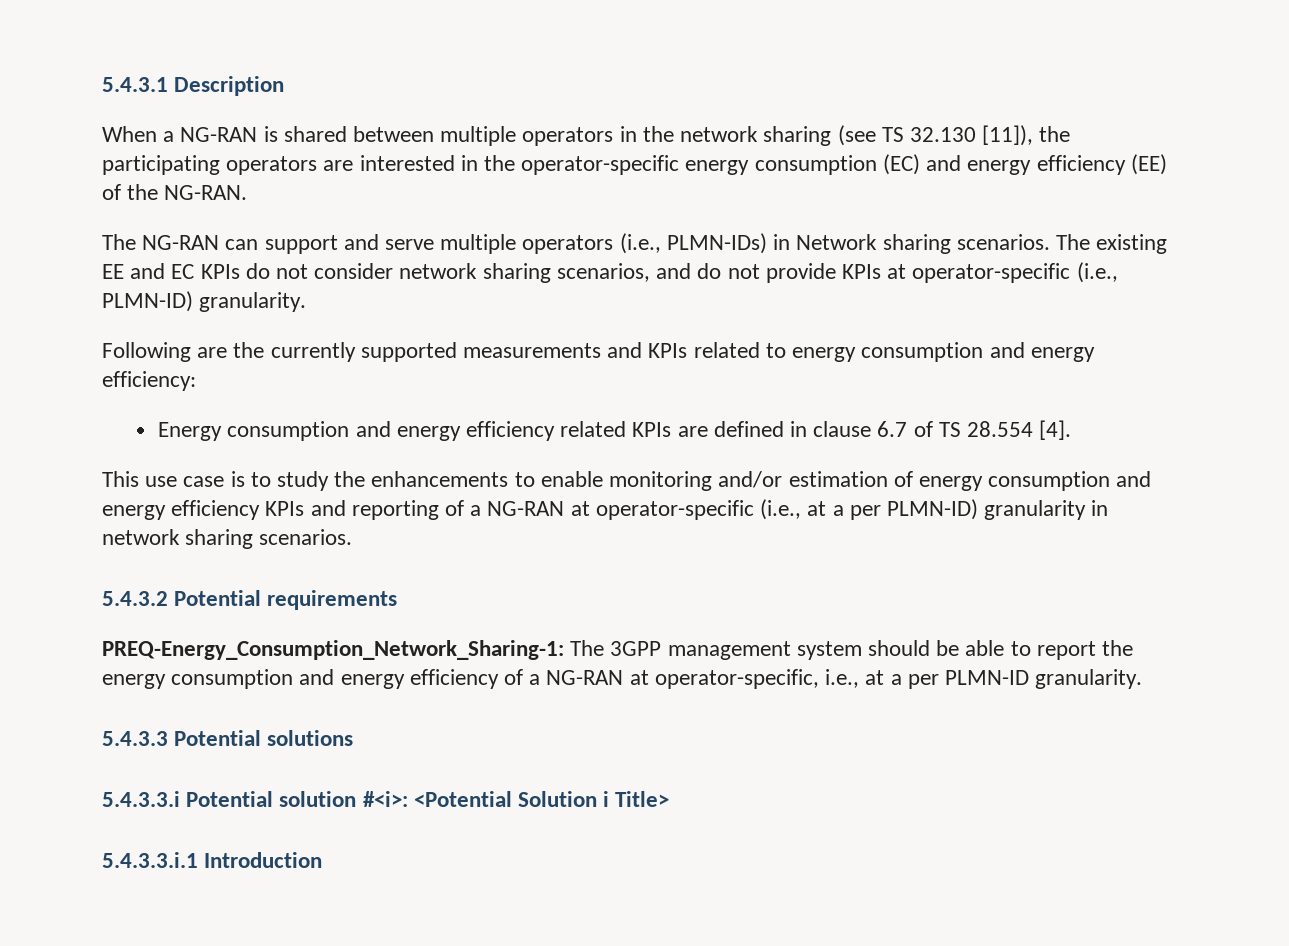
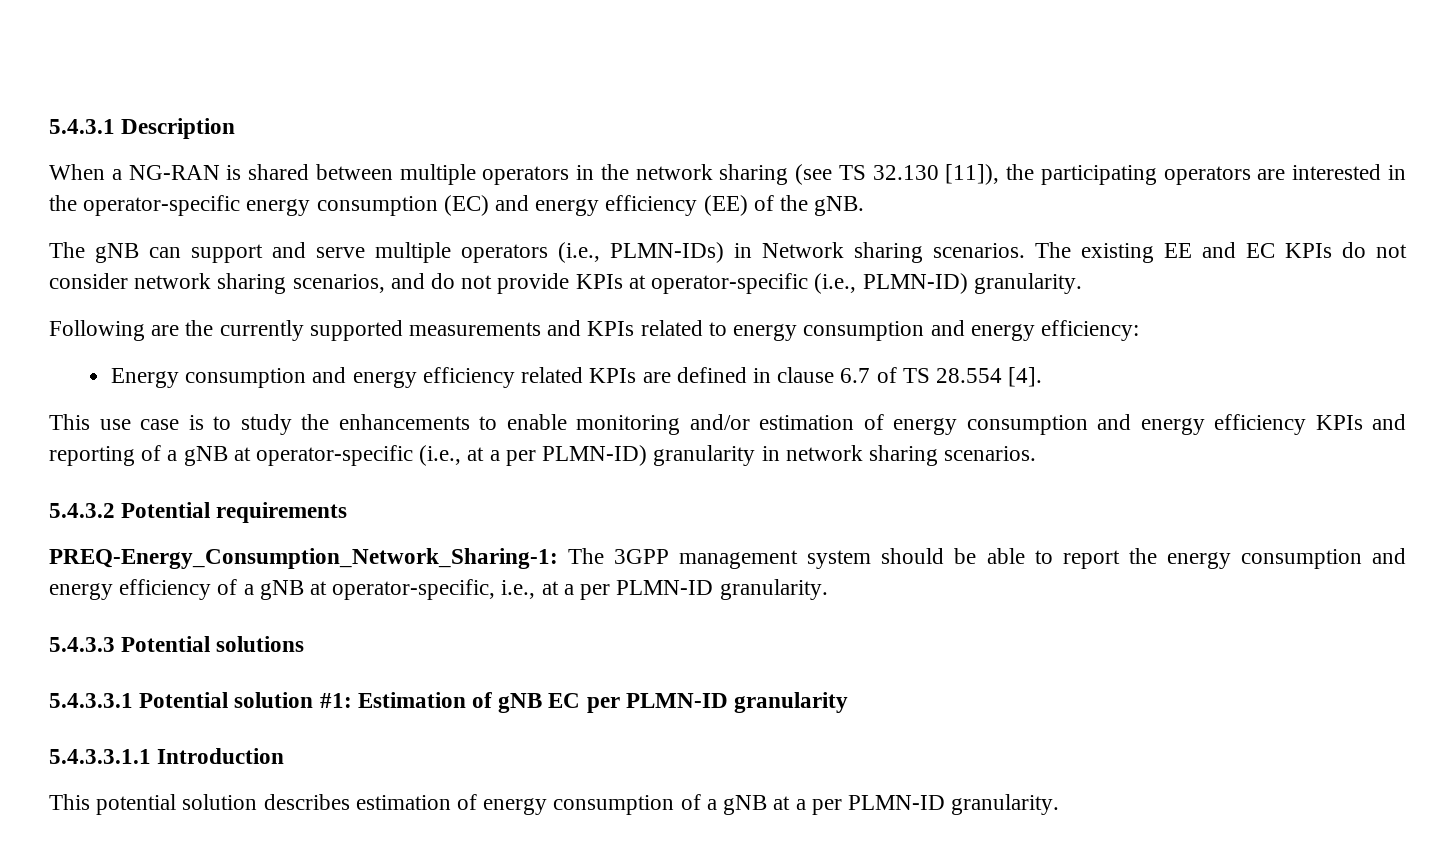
- When a NG-RAN is shared between multiple operators in the network sharing (see TS 32.130 [11]), the participating operators are interested in the operator-specific energy consumption (EC) and energy efficiency (EE) of the NG-RAN.
- The NG-RAN can support and serve multiple operators (i.e., PLMN-IDs) in Network sharing scenarios.
+ When a NG-RAN is shared between multiple operators in the network sharing (see TS 32.130 [11]), the participating operators are interested in the operator-specific energy consumption (EC) and energy efficiency (EE) of the gNB.
+ The gNB can support and serve multiple operators (i.e., PLMN-IDs) in Network sharing scenarios.
- This use case is to study the enhancements to enable monitoring and/or estimation of energy consumption and energy efficiency KPIs and reporting of a NG-RAN at operator-specific (i.e., at a per PLMN-ID) granularity in network sharing scenarios.
+ This use case is to study the enhancements to enable monitoring and/or estimation of energy consumption and energy efficiency KPIs and reporting of a gNB at operator-specific (i.e., at a per PLMN-ID) granularity in network sharing scenarios.
- PREQ-Energy_Consumption_Network_Sharing-1: The 3GPP management system should be able to report the energy consumption and energy efficiency of a NG-RAN at operator-specific, i.e., at a per PLMN-ID granularity.
+ PREQ-Energy_Consumption_Network_Sharing-1: The 3GPP management system should be able to report the energy consumption and energy efficiency of a gNB at operator-specific, i.e., at a per PLMN-ID granularity.
- 5.4.3.3.i Potential solution #<i>: <Potential Solution i Title>
- 5.4.3.3.i.1 Introduction
+ 5.4.3.3.1 Potential solution #1: Estimation of gNB EC per PLMN-ID granularity
+ 5.4.3.3.1.1 Introduction
+ This potential solution describes estimation of energy consumption of a gNB at a per PLMN-ID granularity.

